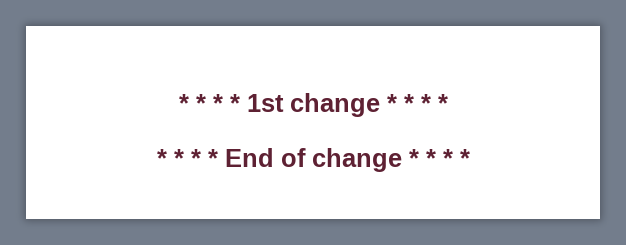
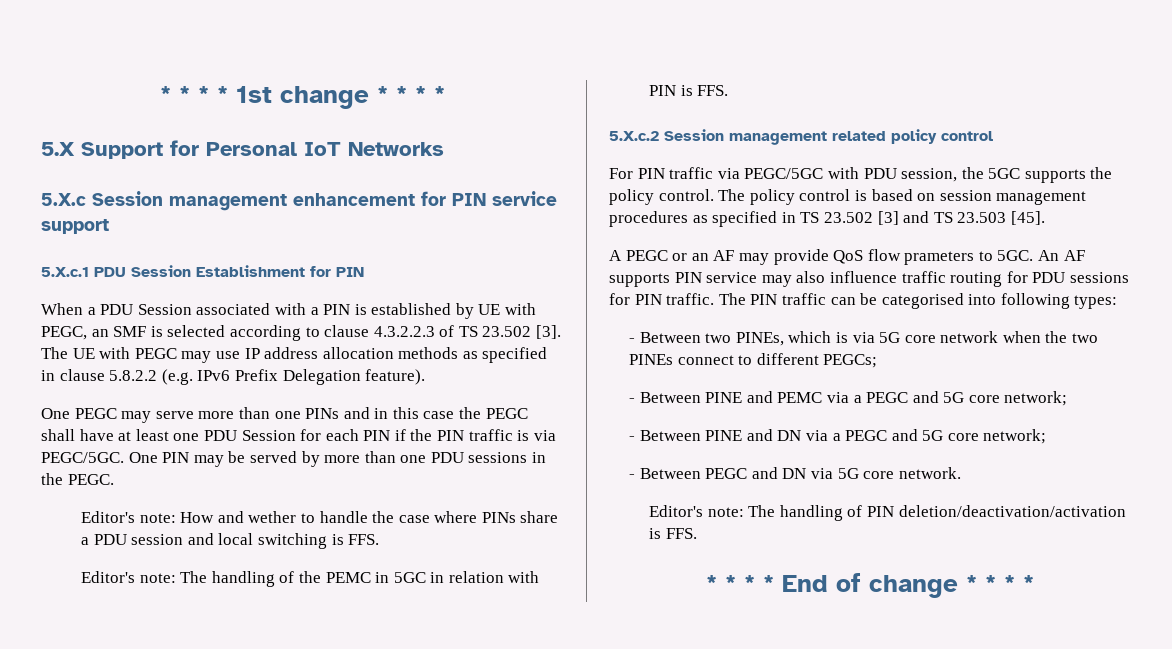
+ 5.X Support for Personal IoT Networks
+ 5.X.c Session management enhancement for PIN service support
+ 5.X.c.1 PDU Session Establishment for PIN
+ When a PDU Session associated with a PIN is established by UE with PEGC, an SMF is selected according to clause 4.3.2.2.3 of TS 23.502 [3]. The UE with PEGC may use IP address allocation methods as specified in clause 5.8.2.2 (e.g. IPv6 Prefix Delegation feature).
+ One PEGC may serve more than one PINs and in this case the PEGC shall have at least one PDU Session for each PIN if the PIN traffic is via PEGC/5GC. One PIN may be served by more than one PDU sessions in the PEGC.
+ Editor's note: How and wether to handle the case where PINs share a PDU session and local switching is FFS.
+ Editor's note: The handling of the PEMC in 5GC in relation with PIN is FFS.
+ 5.X.c.2 Session management related policy control
+ For PIN traffic via PEGC/5GC with PDU session, the 5GC supports the policy control. The policy control is based on session management procedures as specified in TS 23.502 [3] and TS 23.503 [45].
+ A PEGC or an AF may provide QoS flow prameters to 5GC. An AF supports PIN service may also influence traffic routing for PDU sessions for PIN traffic. The PIN traffic can be categorised into following types:
+ - Between two PINEs, which is via 5G core network when the two PINEs connect to different PEGCs;
+ - Between PINE and PEMC via a PEGC and 5G core network;
+ - Between PINE and DN via a PEGC and 5G core network;
+ - Between PEGC and DN via 5G core network.
+ Editor's note: The handling of PIN deletion/deactivation/activation is FFS.

